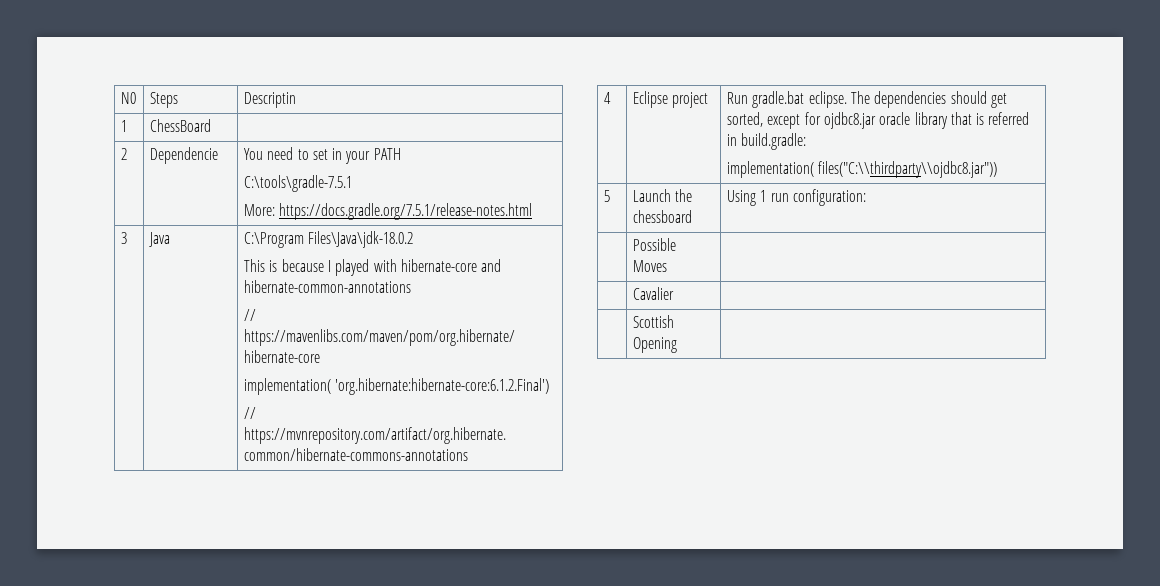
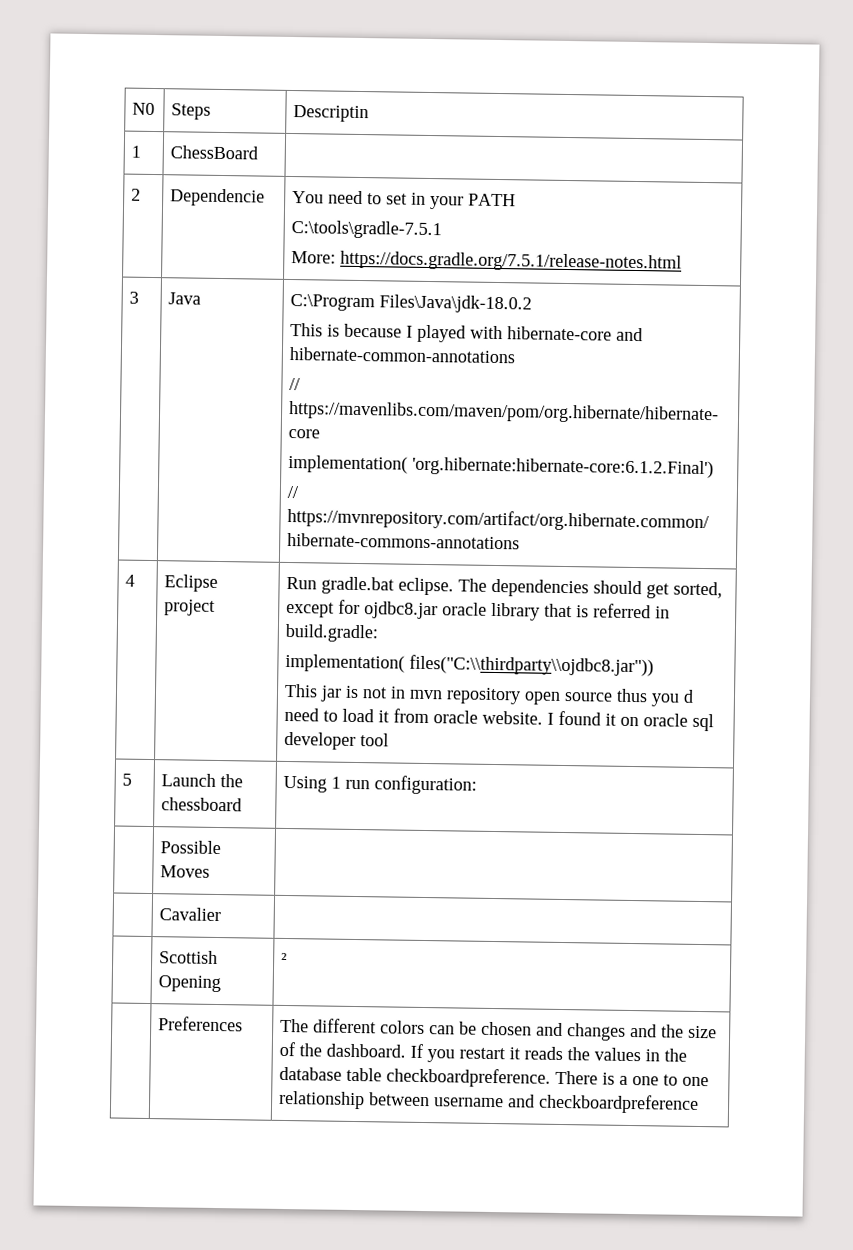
+ This jar is not in mvn repository open source thus you d need to load it from oracle website. I found it on oracle sql developer tool
- | Scottish Opening |
+ | Scottish Opening | ²
+ | Preferences | The different colors can be chosen and changes and the size of the dashboard. If you restart it reads the values in the database table checkboardpreference. There is a one to one relationship between username and checkboardpreference

